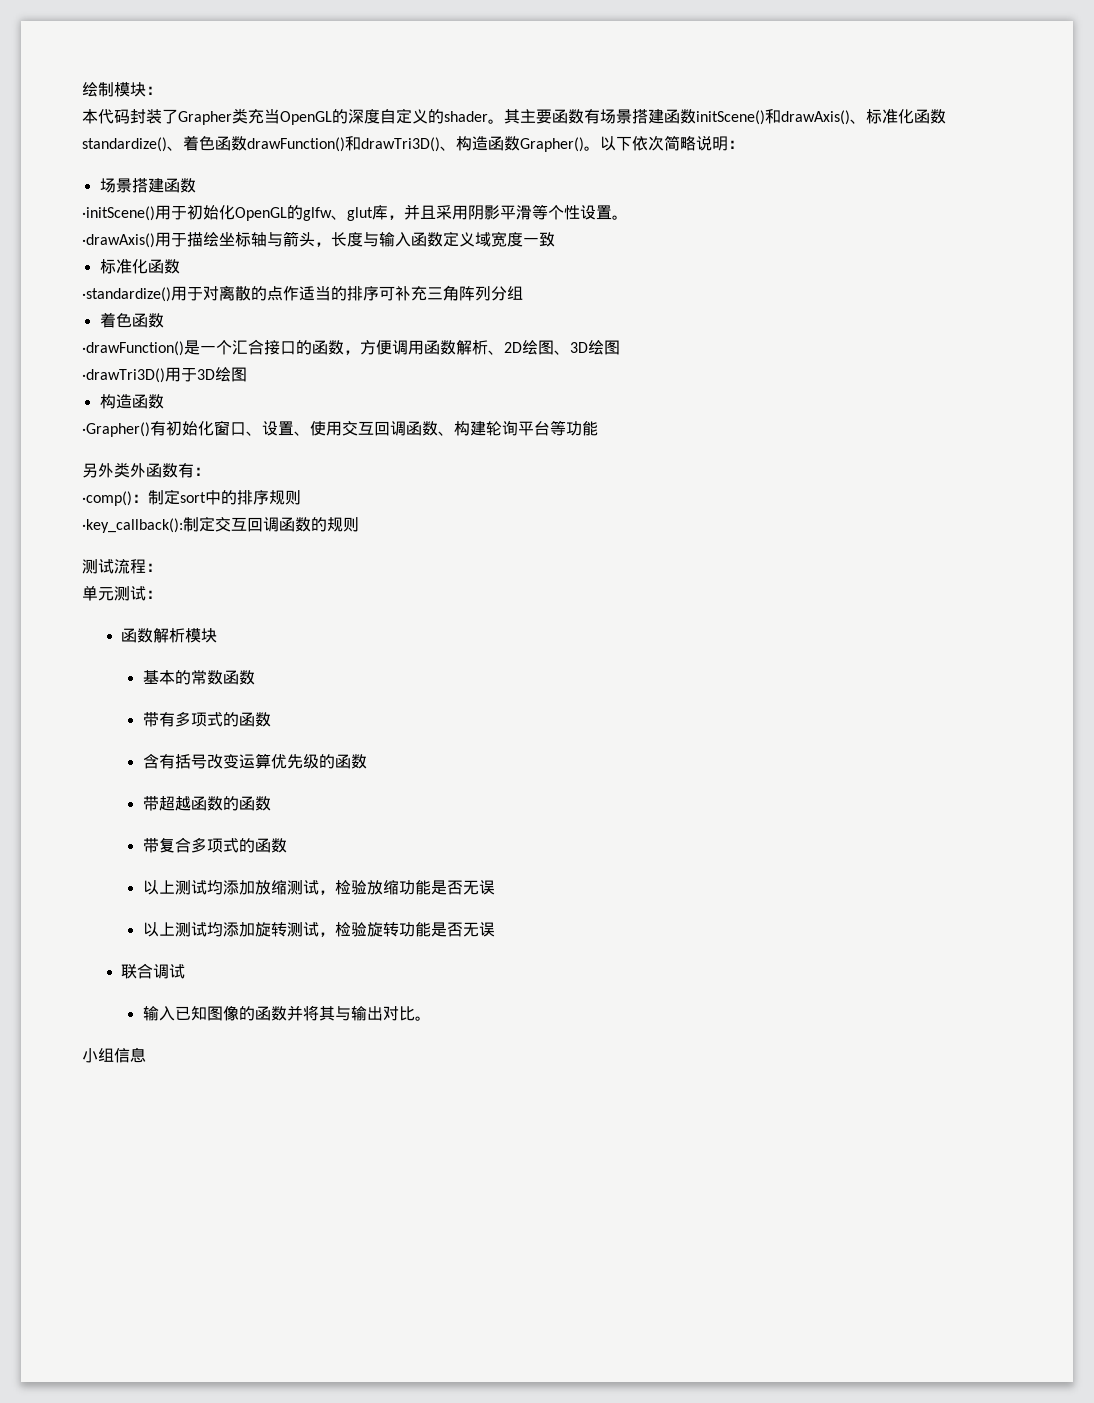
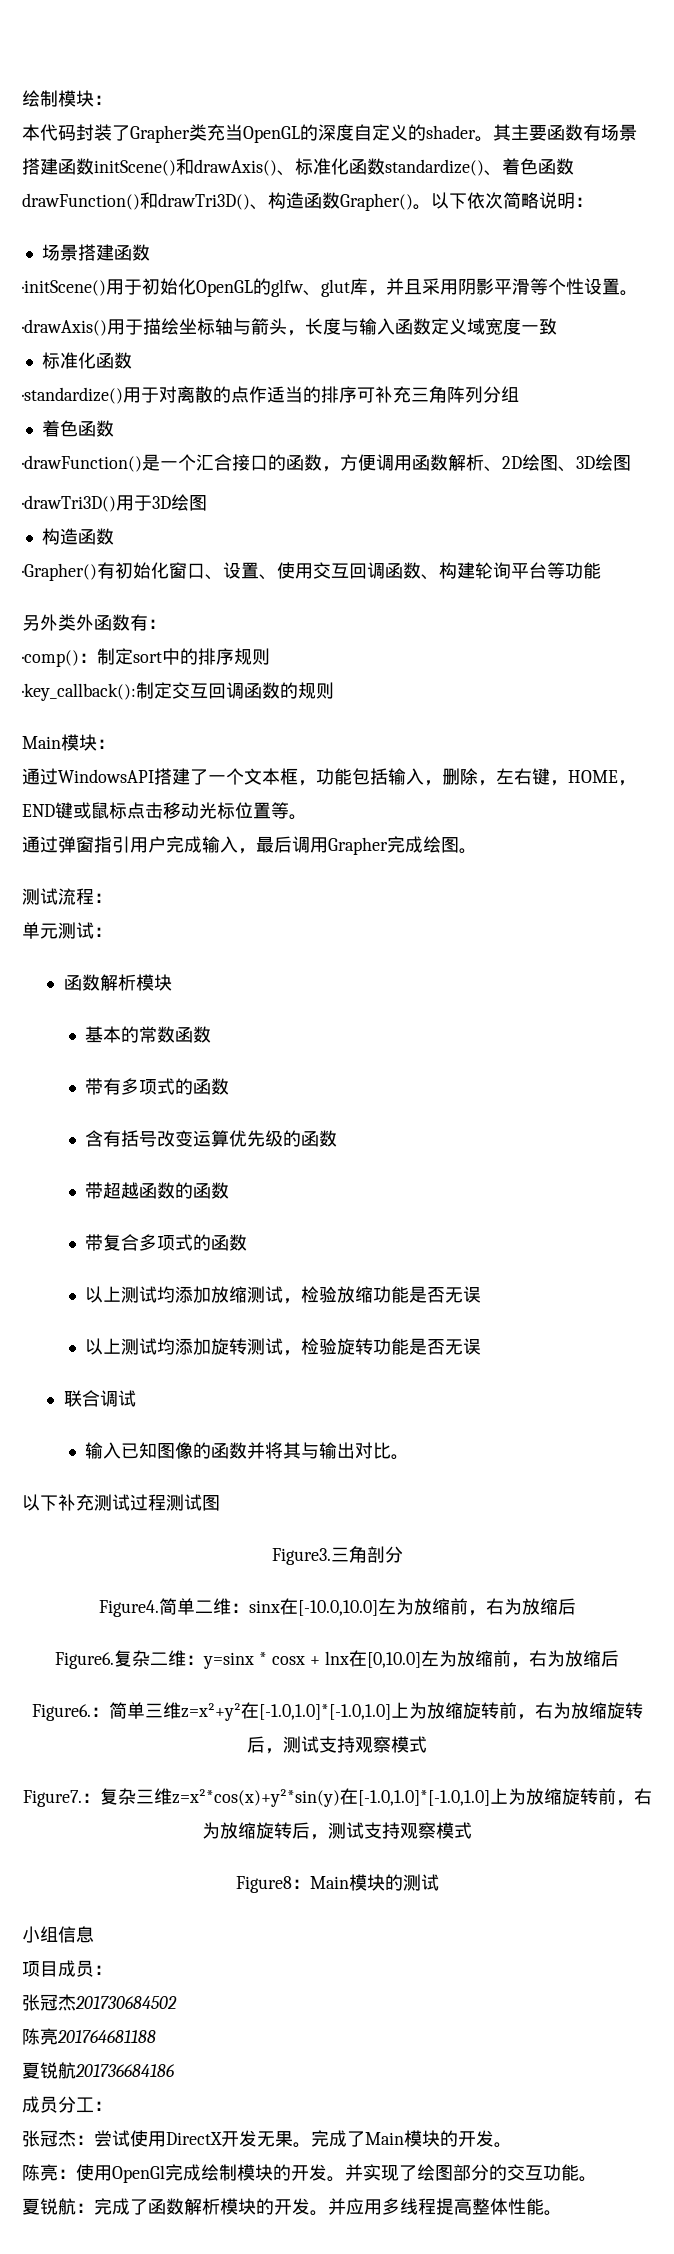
+ Main模块：
+ 通过WindowsAPI搭建了一个文本框，功能包括输入，删除，左右键，HOME，END键或鼠标点击移动光标位置等。
+ 通过弹窗指引用户完成输入，最后调用Grapher完成绘图。
+ 以下补充测试过程测试图
+ Figure3.三角剖分
+ Figure4.简单二维：sinx在[-10.0,10.0]左为放缩前，右为放缩后
+ Figure6.复杂二维：y=sinx * cosx + lnx在[0,10.0]左为放缩前，右为放缩后
+ Figure6.：简单三维z=x²+y²在[-1.0,1.0]*[-1.0,1.0]上为放缩旋转前，右为放缩旋转后，测试支持观察模式
+ Figure7.：复杂三维z=x²*cos(x)+y²*sin(y)在[-1.0,1.0]*[-1.0,1.0]上为放缩旋转前，右为放缩旋转后，测试支持观察模式
+ Figure8：Main模块的测试
  小组信息
+ 项目成员：
+ 张冠杰201730684502
+ 陈亮201764681188
+ 夏锐航201736684186
+ 成员分工：
+ 张冠杰：尝试使用DirectX开发无果。完成了Main模块的开发。
+ 陈亮：使用OpenGl完成绘制模块的开发。并实现了绘图部分的交互功能。
+ 夏锐航：完成了函数解析模块的开发。并应用多线程提高整体性能。

